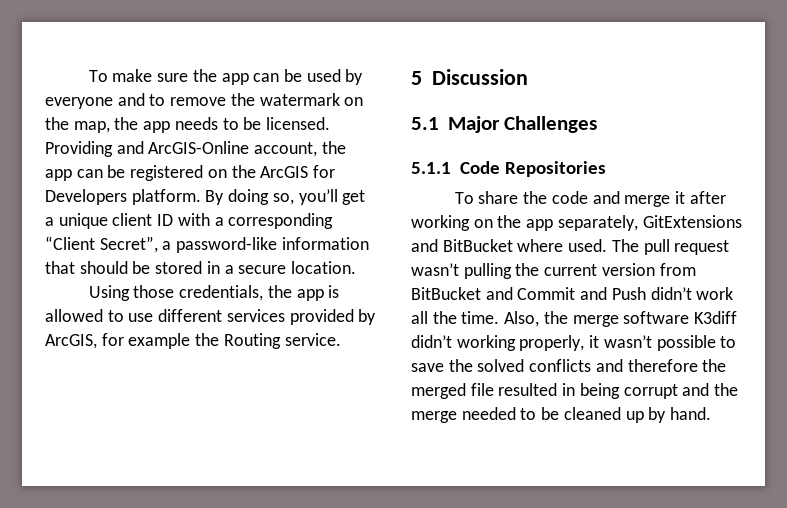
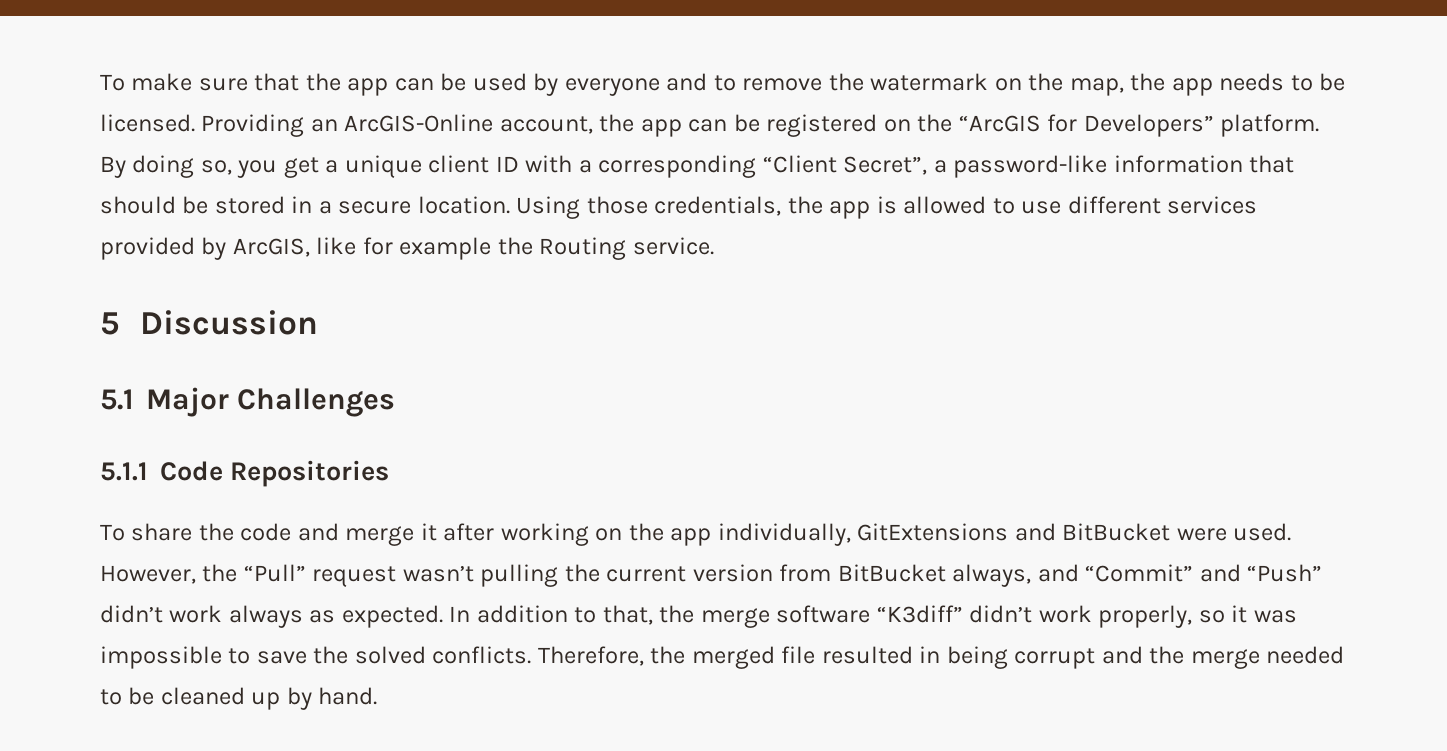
- To make sure the app can be used by everyone and to remove the watermark on the map, the app needs to be licensed.
+ To make sure that the app can be used by everyone and to remove the watermark on the map, the app needs to be licensed.
- Providing and ArcGIS-Online account, the app can be registered on the ArcGIS for Developers platform.
+ Providing an ArcGIS-Online account, the app can be registered on the “ArcGIS for Developers” platform.
- By doing so, you’ll get a unique client ID with a corresponding “Client Secret”, a password-like information that should be stored in a secure location.
- Using those credentials, the app is allowed to use different services provided by ArcGIS, for example the Routing service.
+ By doing so, you get a unique client ID with a corresponding “Client Secret”, a password-like information that should be stored in a secure location. Using those credentials, the app is allowed to use different services provided by ArcGIS, like for example the Routing service.
- To share the code and merge it after working on the app separately, GitExtensions and BitBucket where used. The pull request wasn’t pulling the current version from BitBucket and Commit and Push didn’t work all the time. Also, the merge software K3diff didn’t working properly, it wasn’t possible to save the solved conflicts and therefore the merged file resulted in being corrupt and the merge needed to be cleaned up by hand.
+ To share the code and merge it after working on the app individually, GitExtensions and BitBucket were used. However, the “Pull” request wasn’t pulling the current version from BitBucket always, and “Commit” and “Push” didn’t work always as expected. In addition to that, the merge software “K3diff” didn’t work properly, so it was impossible to save the solved conflicts. Therefore, the merged file resulted in being corrupt and the merge needed to be cleaned up by hand.

